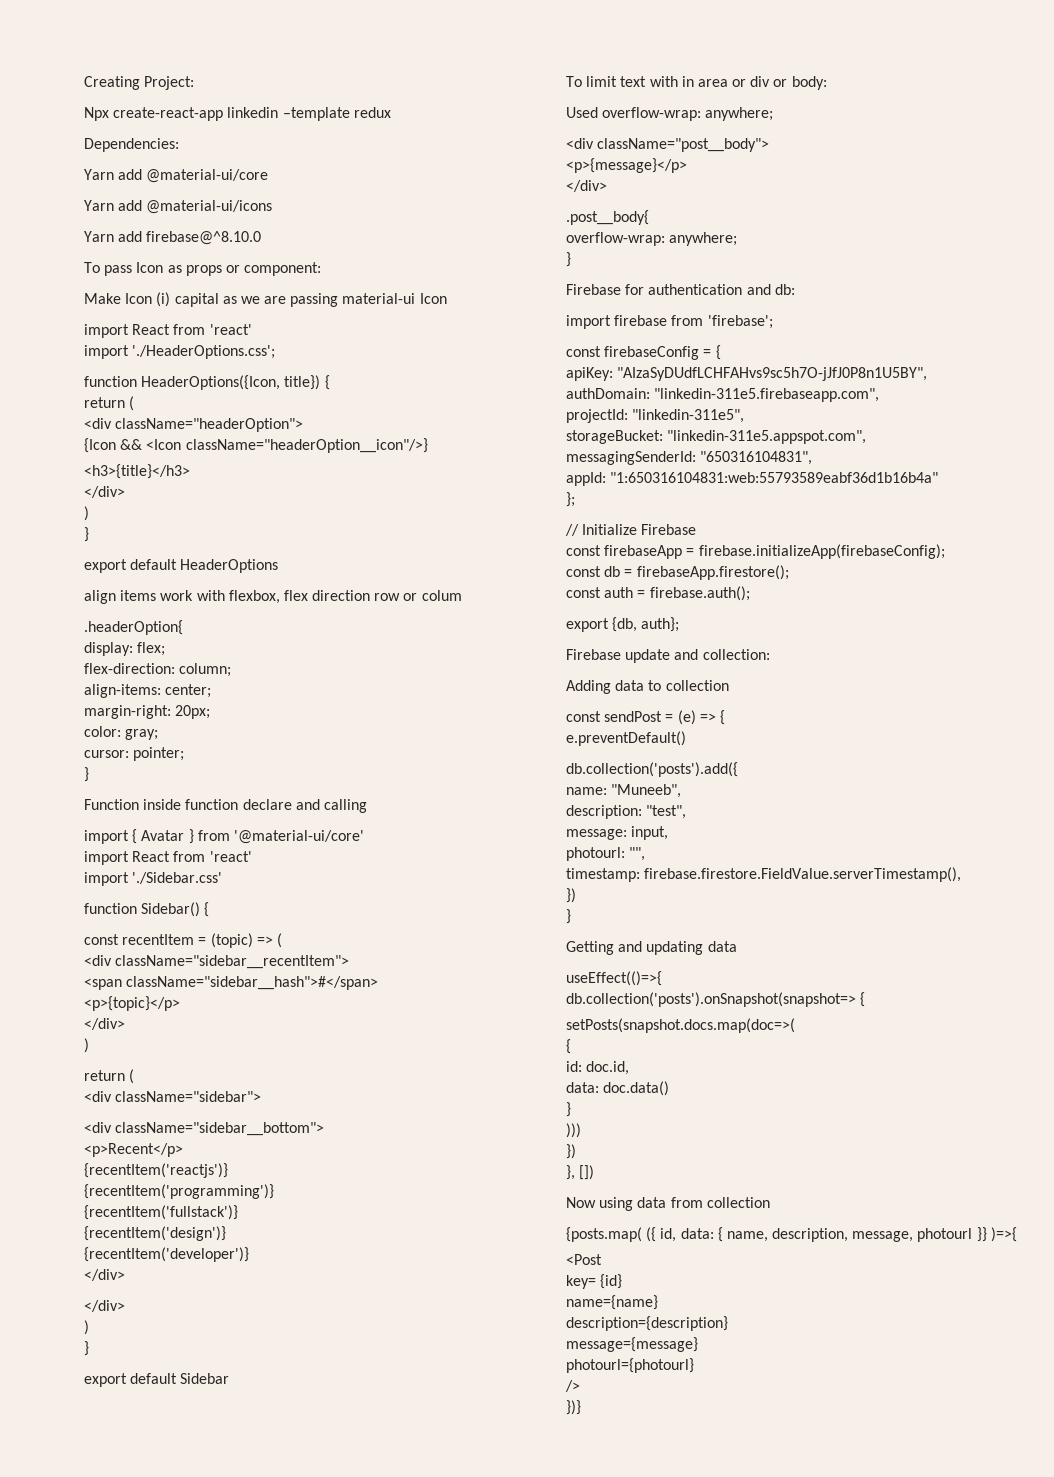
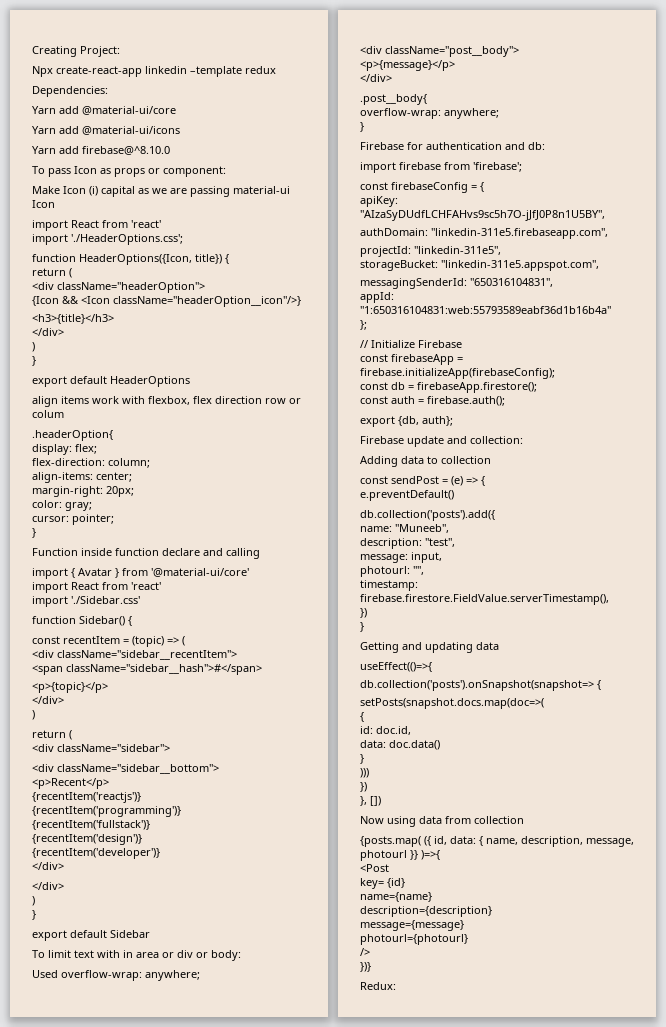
+ Redux:

